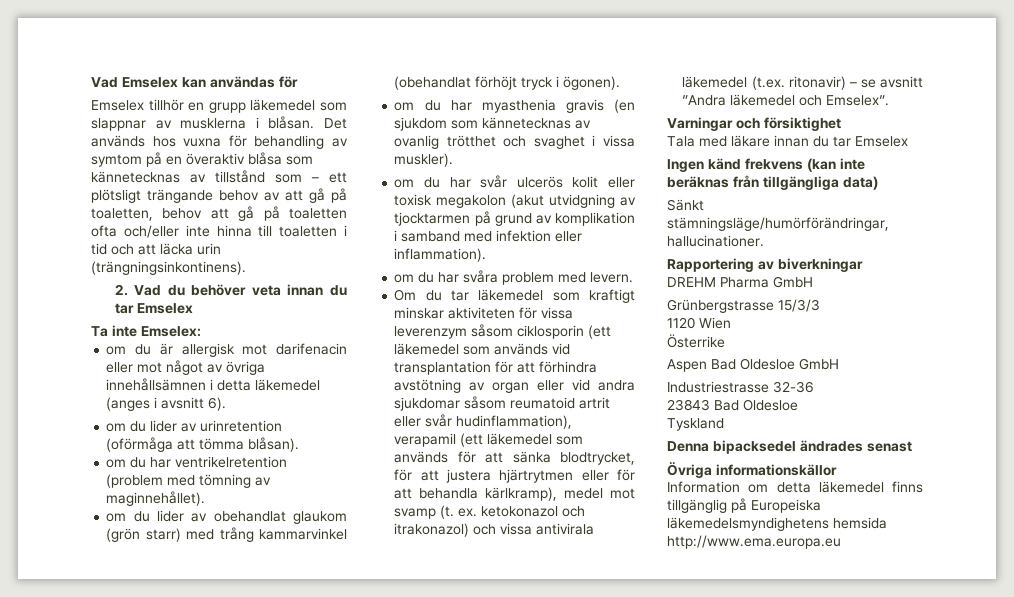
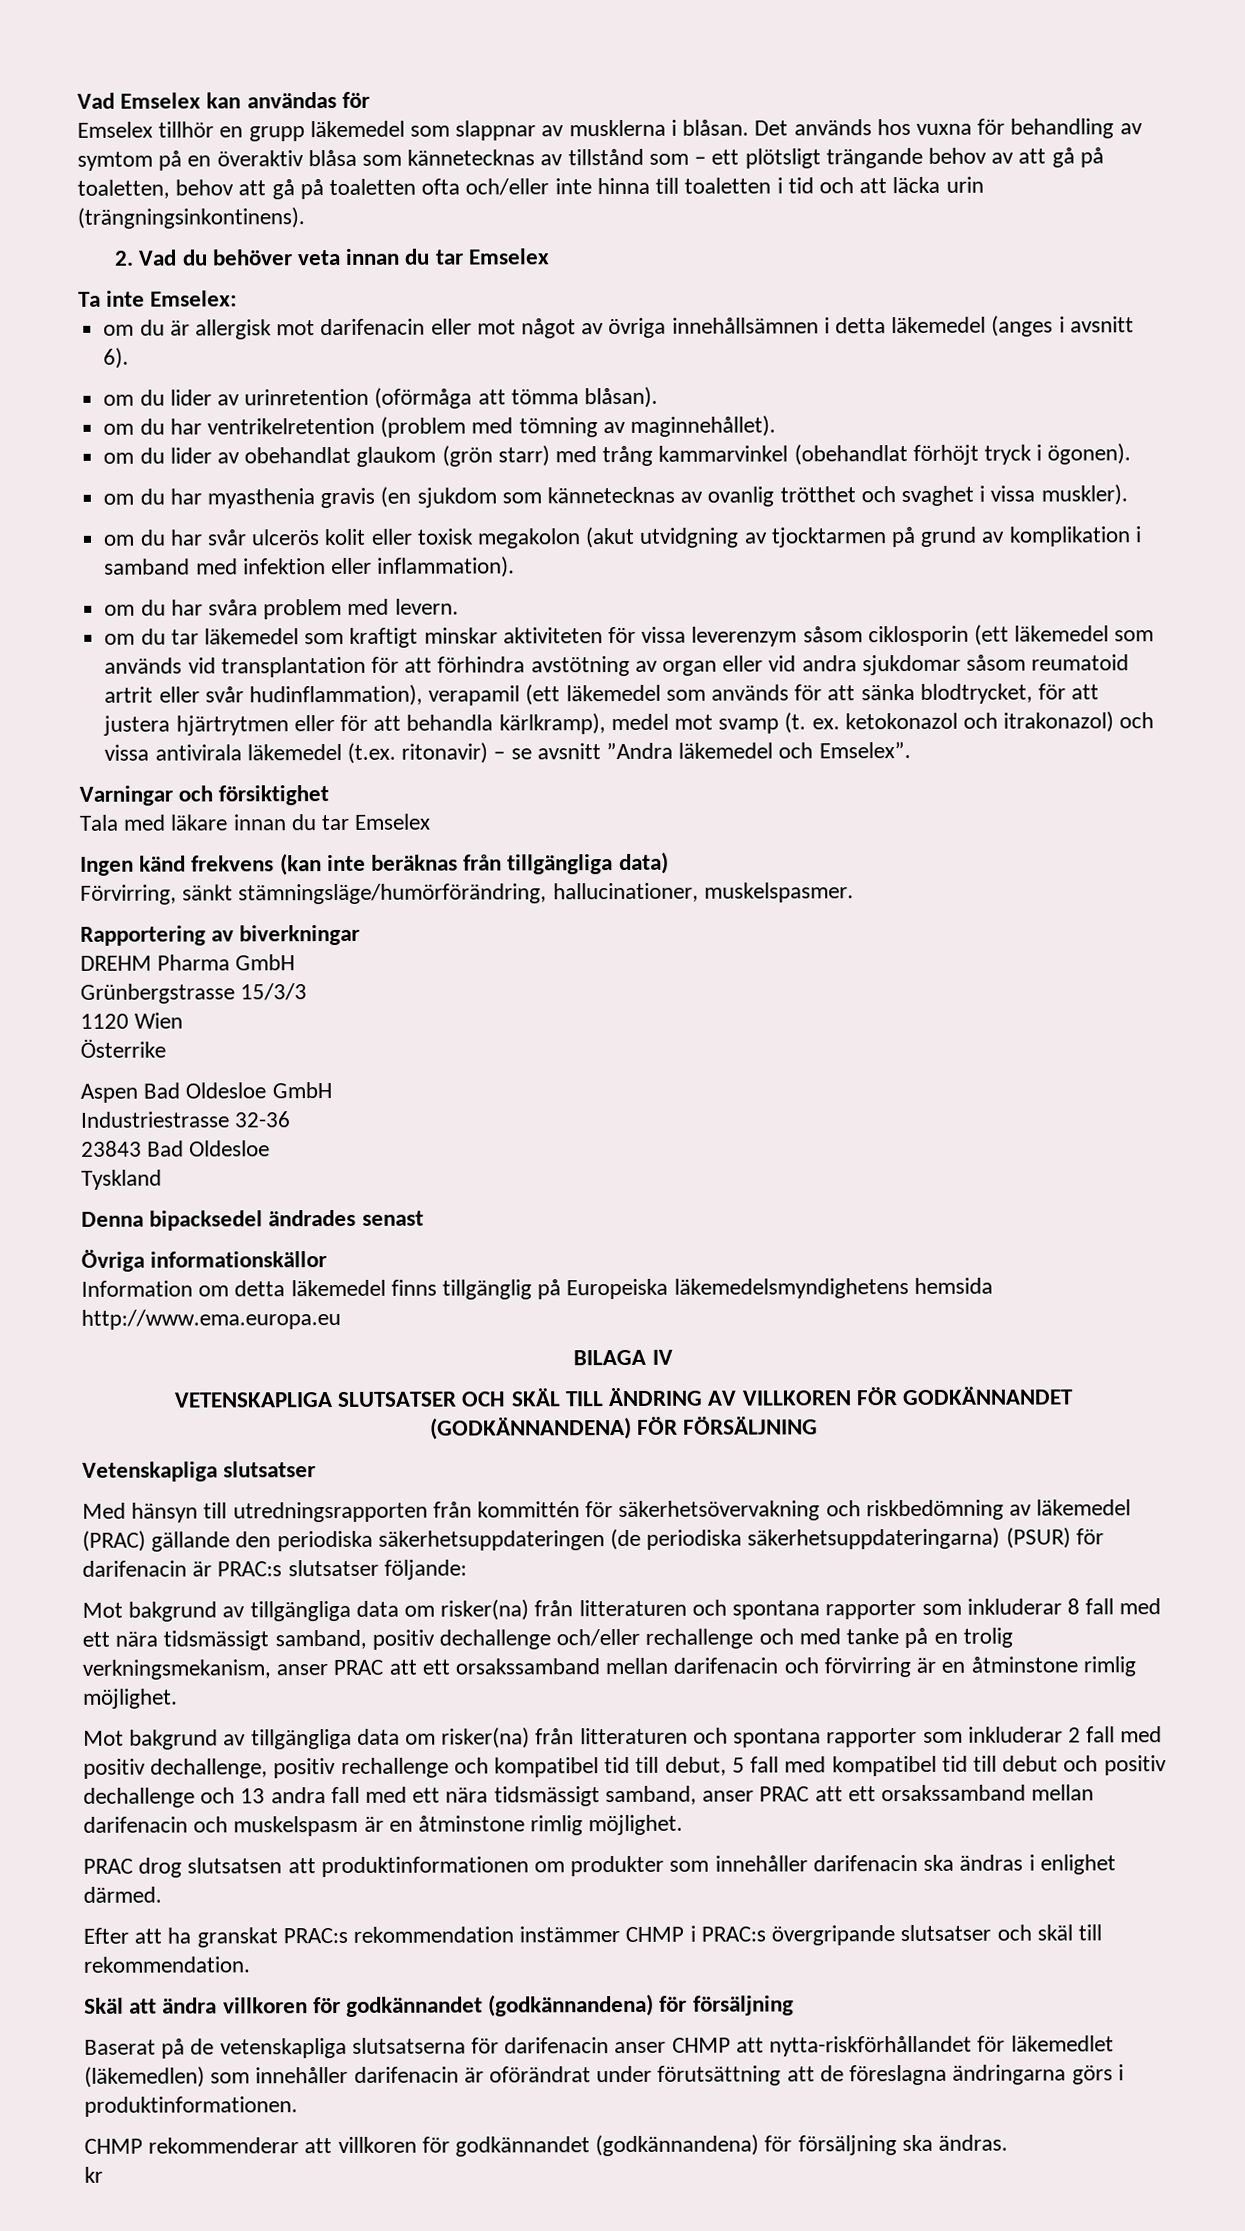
- Om du tar läkemedel som kraftigt minskar aktiviteten för vissa leverenzym såsom ciklosporin (ett läkemedel som används vid transplantation för att förhindra avstötning av organ eller vid andra sjukdomar såsom reumatoid artrit eller svår hudinflammation), verapamil (ett läkemedel som används för att sänka blodtrycket, för att justera hjärtrytmen eller för att behandla kärlkramp), medel mot svamp (t. ex. ketokonazol och itrakonazol) och vissa antivirala läkemedel (t.ex. ritonavir) – se avsnitt ”Andra läkemedel och Emselex”.
+ om du tar läkemedel som kraftigt minskar aktiviteten för vissa leverenzym såsom ciklosporin (ett läkemedel som används vid transplantation för att förhindra avstötning av organ eller vid andra sjukdomar såsom reumatoid artrit eller svår hudinflammation), verapamil (ett läkemedel som används för att sänka blodtrycket, för att justera hjärtrytmen eller för att behandla kärlkramp), medel mot svamp (t. ex. ketokonazol och itrakonazol) och vissa antivirala läkemedel (t.ex. ritonavir) – se avsnitt ”Andra läkemedel och Emselex”.
- Sänkt stämningsläge/humörförändringar, hallucinationer.
+ Förvirring, sänkt stämningsläge/humörförändring, hallucinationer, muskelspasmer.
+ BILAGA IV
+ VETENSKAPLIGA SLUTSATSER OCH SKÄL TILL ÄNDRING AV VILLKOREN FÖR GODKÄNNANDET (GODKÄNNANDENA) FÖR FÖRSÄLJNING
+ Vetenskapliga slutsatser
+ Med hänsyn till utredningsrapporten från kommittén för säkerhetsövervakning och riskbedömning av läkemedel (PRAC) gällande den periodiska säkerhetsuppdateringen (de periodiska säkerhetsuppdateringarna) (PSUR) för darifenacin är PRAC:s slutsatser följande:
+ Mot bakgrund av tillgängliga data om risker(na) från litteraturen och spontana rapporter som inkluderar 8 fall med ett nära tidsmässigt samband, positiv dechallenge och/eller rechallenge och med tanke på en trolig verkningsmekanism, anser PRAC att ett orsakssamband mellan darifenacin och förvirring är en åtminstone rimlig möjlighet.
+ Mot bakgrund av tillgängliga data om risker(na) från litteraturen och spontana rapporter som inkluderar 2 fall med positiv dechallenge, positiv rechallenge och kompatibel tid till debut, 5 fall med kompatibel tid till debut och positiv dechallenge och 13 andra fall med ett nära tidsmässigt samband, anser PRAC att ett orsakssamband mellan darifenacin och muskelspasm är en åtminstone rimlig möjlighet.
+ PRAC drog slutsatsen att produktinformationen om produkter som innehåller darifenacin ska ändras i enlighet därmed.
+ Efter att ha granskat PRAC:s rekommendation instämmer CHMP i PRAC:s övergripande slutsatser och skäl till rekommendation.
+ Skäl att ändra villkoren för godkännandet (godkännandena) för försäljning
+ Baserat på de vetenskapliga slutsatserna för darifenacin anser CHMP att nytta-riskförhållandet för läkemedlet (läkemedlen) som innehåller darifenacin är oförändrat under förutsättning att de föreslagna ändringarna görs i produktinformationen.
+ CHMP rekommenderar att villkoren för godkännandet (godkännandena) för försäljning ska ändras.
+ kr

